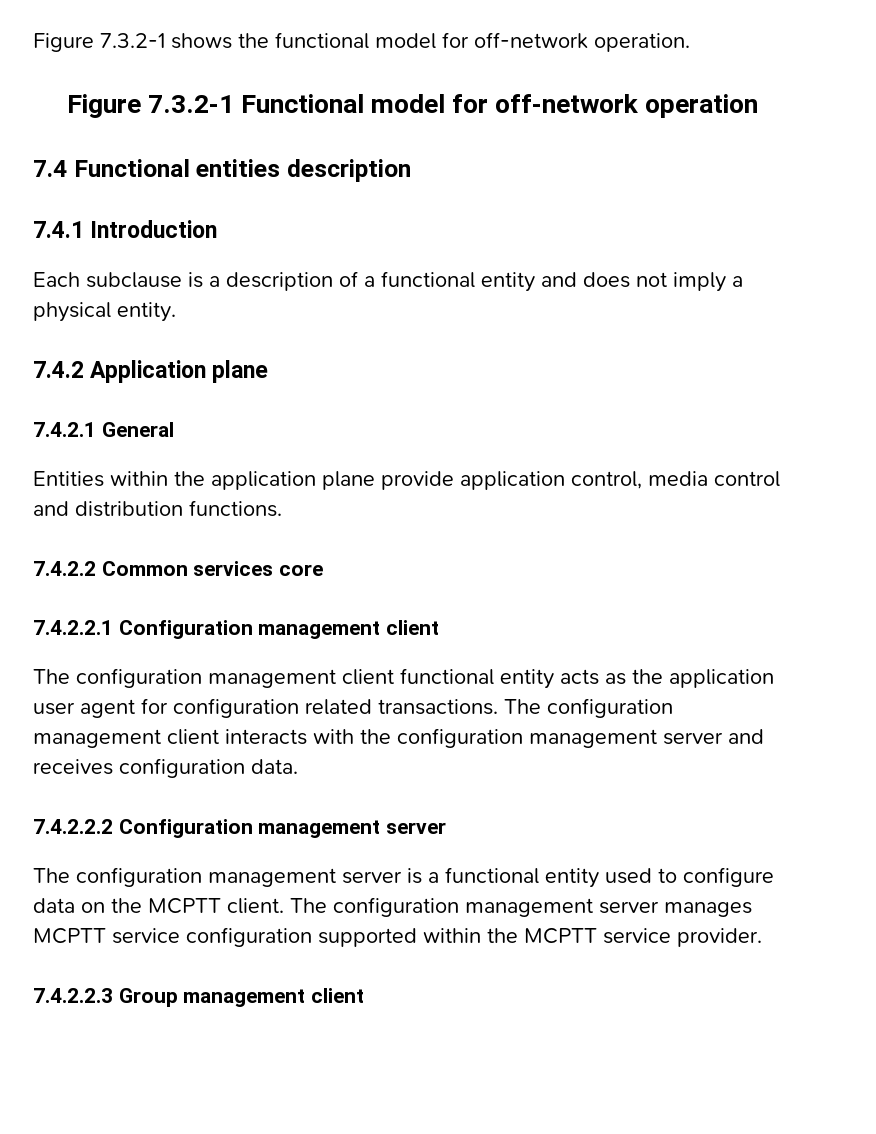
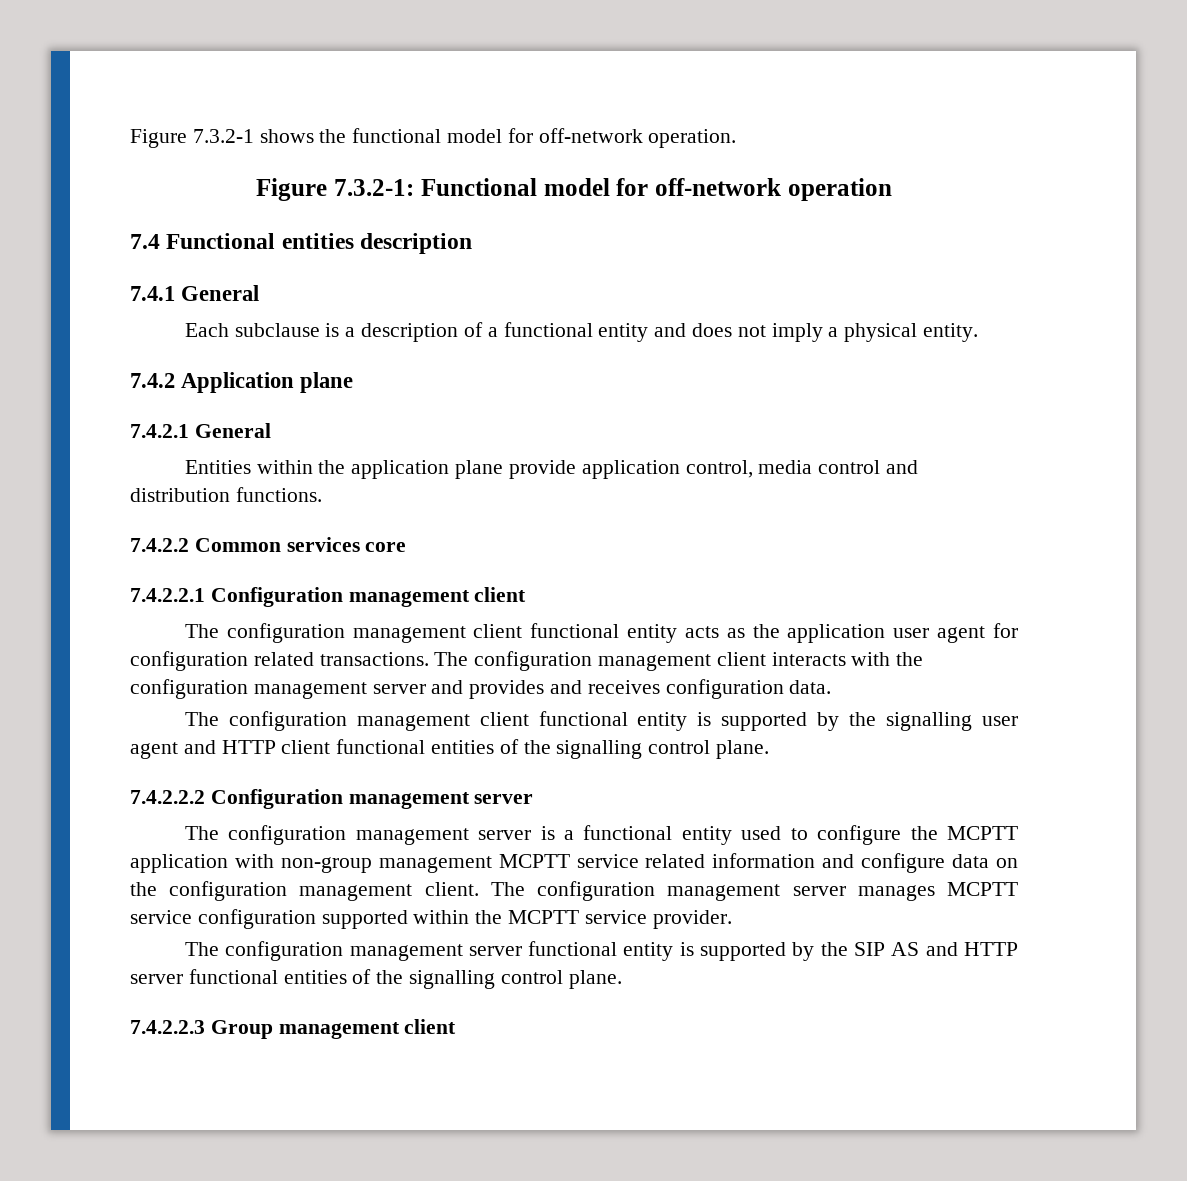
- Figure 7.3.2-1 Functional model for off-network operation
+ Figure 7.3.2-1: Functional model for off-network operation
- 7.4.1 Introduction
+ 7.4.1 General
- The configuration management client interacts with the configuration management server and receives configuration data.
+ The configuration management client interacts with the configuration management server and provides and receives configuration data.
+ The configuration management client functional entity is supported by the signalling user agent and HTTP client functional entities of the signalling control plane.
- The configuration management server is a functional entity used to configure data on the MCPTT client.
+ The configuration management server is a functional entity used to configure the MCPTT application with non-group management MCPTT service related information and configure data on the configuration management client.
+ The configuration management server functional entity is supported by the SIP AS and HTTP server functional entities of the signalling control plane.

